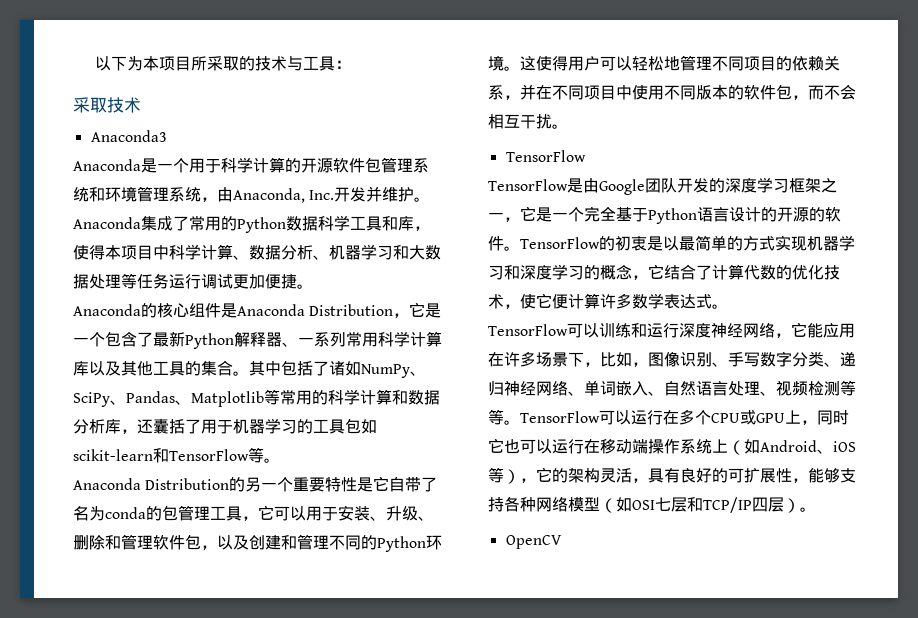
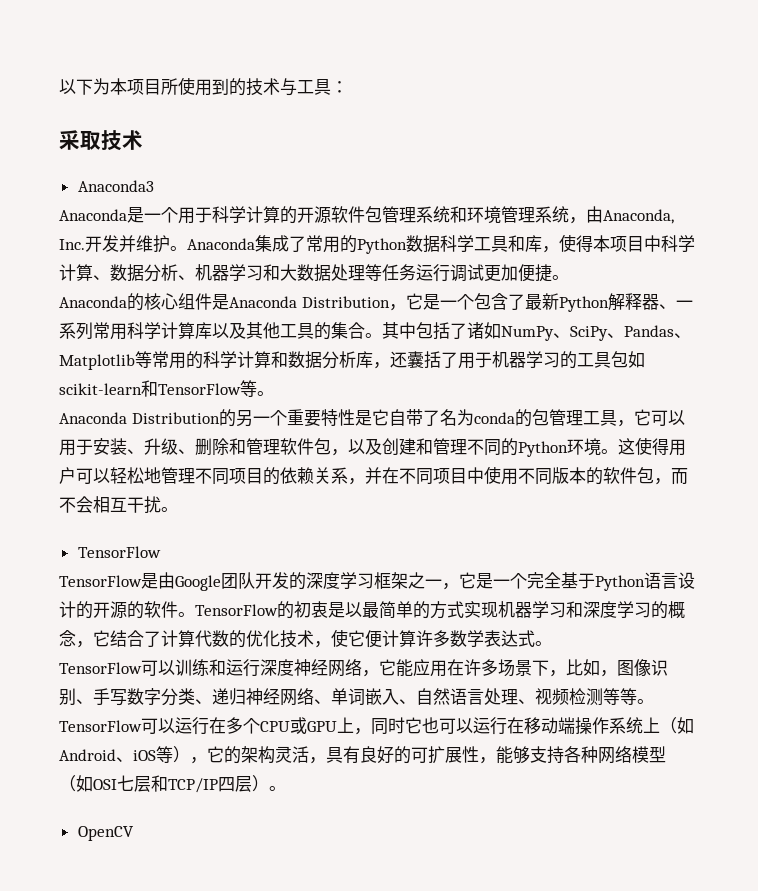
- 以下为本项目所采取的技术与工具：
+ 以下为本项目所使用到的技术与工具：

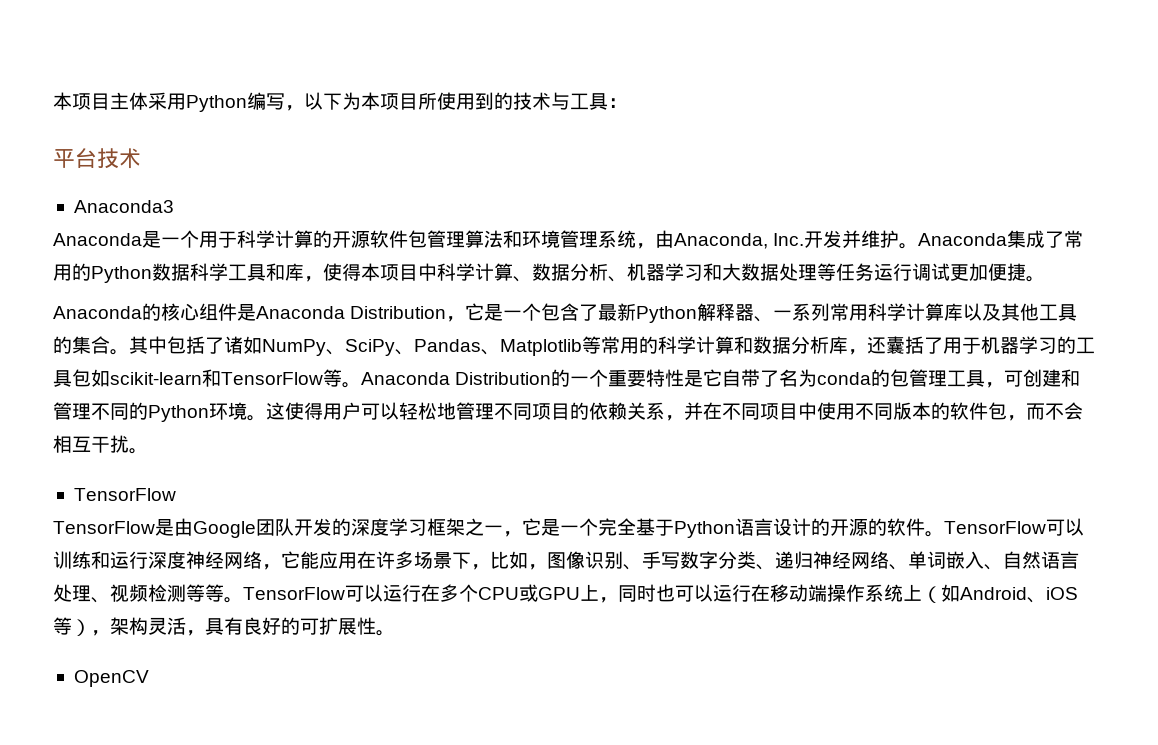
- 以下为本项目所使用到的技术与工具：
+ 本项目主体采用Python编写，以下为本项目所使用到的技术与工具：
- 采取技术
+ 平台技术
- Anaconda是一个用于科学计算的开源软件包管理系统和环境管理系统，由Anaconda, Inc.开发并维护。
+ Anaconda是一个用于科学计算的开源软件包管理算法和环境管理系统，由Anaconda, Inc.开发并维护。
- 其中包括了诸如NumPy、SciPy、Pandas、Matplotlib等常用的科学计算和数据分析库，还囊括了用于机器学习的工具包如scikit-learn和TensorFlow等。
- Anaconda Distribution的另一个重要特性是它自带了名为conda的包管理工具，它可以用于安装、升级、删除和管理软件包，以及创建和管理不同的Python环境。
+ 其中包括了诸如NumPy、SciPy、Pandas、Matplotlib等常用的科学计算和数据分析库，还囊括了用于机器学习的工具包如scikit-learn和TensorFlow等。Anaconda Distribution的一个重要特性是它自带了名为conda的包管理工具，可创建和管理不同的Python环境。
- TensorFlow的初衷是以最简单的方式实现机器学习和深度学习的概念，它结合了计算代数的优化技术，使它便计算许多数学表达式。
- TensorFlow可以运行在多个CPU或GPU上，同时它也可以运行在移动端操作系统上（如Android、iOS等），它的架构灵活，具有良好的可扩展性，能够支持各种网络模型（如OSI七层和TCP/IP四层）。
+ TensorFlow可以运行在多个CPU或GPU上，同时也可以运行在移动端操作系统上（如Android、iOS等），架构灵活，具有良好的可扩展性。

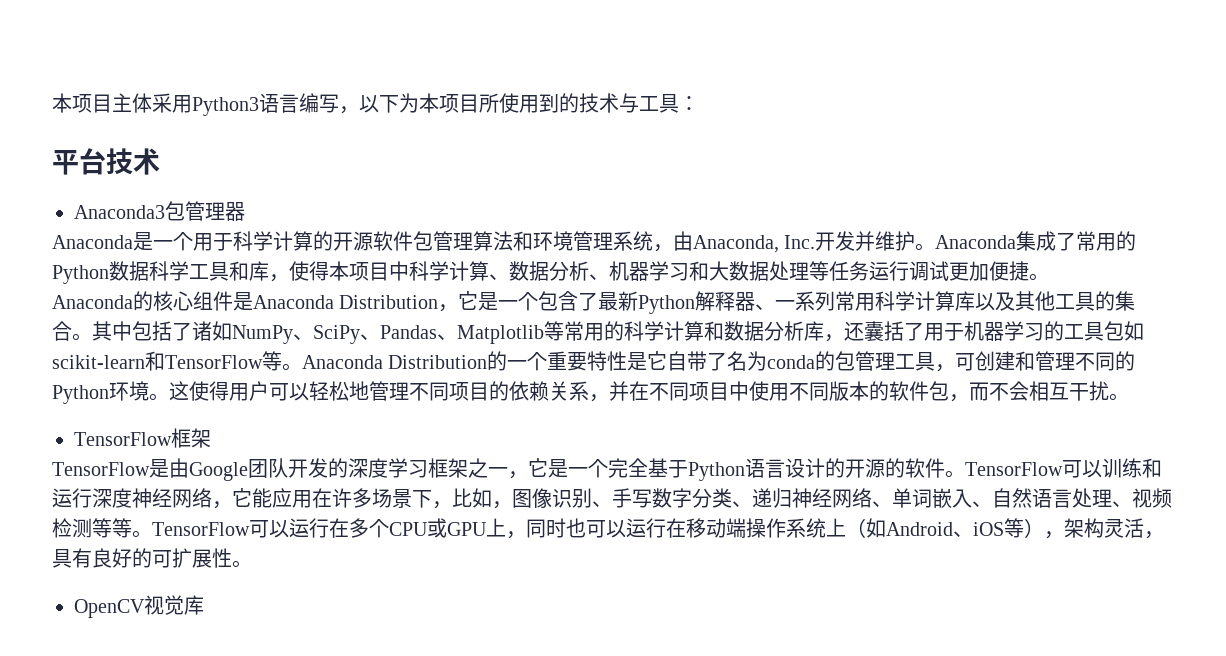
- 本项目主体采用Python编写，以下为本项目所使用到的技术与工具：
+ 本项目主体采用Python3语言编写，以下为本项目所使用到的技术与工具：
- Anaconda3
+ Anaconda3包管理器
  这使得用户可以轻松地管理不同项目的依赖关系，并在不同项目中使用不同版本的软件包，而不会相互干扰。
- TensorFlow
+ TensorFlow框架
- OpenCV
+ OpenCV视觉库

